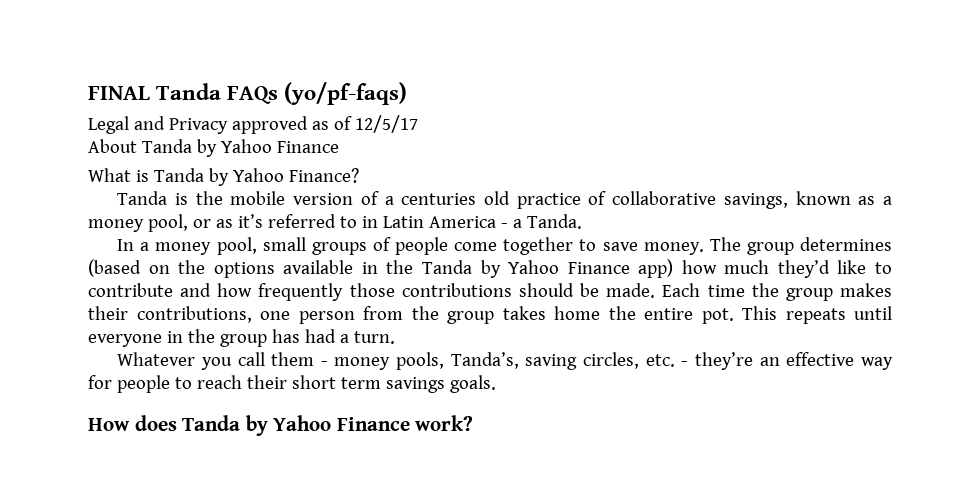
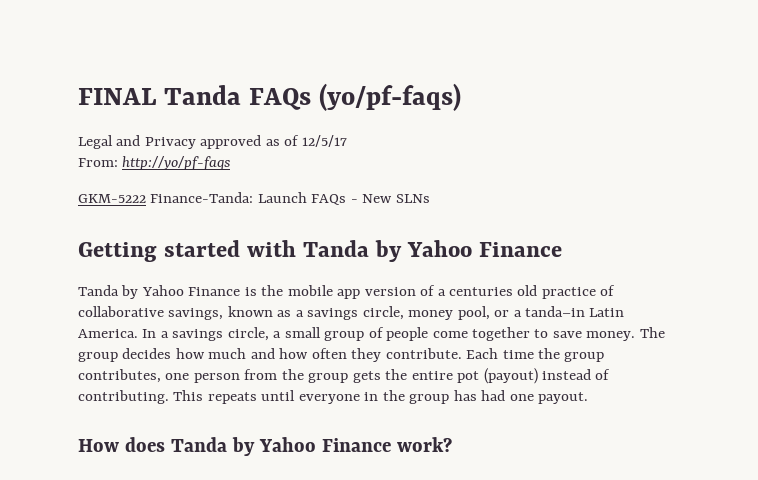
- About Tanda by Yahoo Finance
+ From: http://yo/pf-faqs
+ GKM-5222 Finance-Tanda: Launch FAQs - New SLNs
+ Getting started with Tanda by Yahoo Finance
- What is Tanda by Yahoo Finance?
- Tanda is the mobile version of a centuries old practice of collaborative savings, known as a money pool, or as it’s referred to in Latin America - a Tanda.
- In a money pool, small groups of people come together to save money.
+ Tanda by Yahoo Finance is the mobile app version of a centuries old practice of collaborative savings, known as a savings circle, money pool, or a tanda–in Latin America. In a savings circle, a small group of people come together to save money.
- The group determines (based on the options available in the Tanda by Yahoo Finance app) how much they’d like to contribute and how frequently those contributions should be made.
+ The group decides how much and how often they contribute.
- Each time the group makes their contributions, one person from the group takes home the entire pot.
+ Each time the group contributes, one person from the group gets the entire pot (payout) instead of contributing.
- This repeats until everyone in the group has had a turn.
- Whatever you call them - money pools, Tanda’s, saving circles, etc. - they’re an effective way for people to reach their short term savings goals.
+ This repeats until everyone in the group has had one payout.

